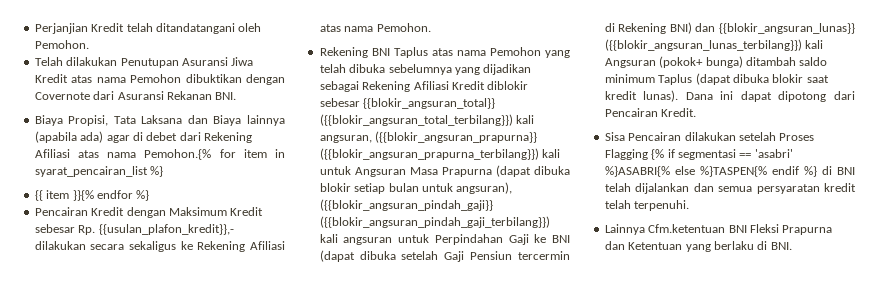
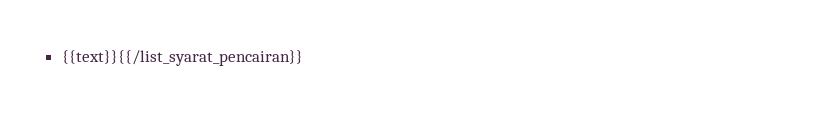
- Perjanjian Kredit telah ditandatangani oleh Pemohon.
- Telah dilakukan Penutupan Asuransi Jiwa Kredit atas nama Pemohon dibuktikan dengan Covernote dari Asuransi Rekanan BNI.
- Biaya Propisi, Tata Laksana dan Biaya lainnya (apabila ada) agar di debet dari Rekening Afiliasi atas nama Pemohon.{% for item in syarat_pencairan_list %}
- {{ item }}{% endfor %}
- Pencairan Kredit dengan Maksimum Kredit sebesar Rp. {{usulan_plafon_kredit}},- dilakukan secara sekaligus ke Rekening Afiliasi atas nama Pemohon.
- Rekening BNI Taplus atas nama Pemohon yang telah dibuka sebelumnya yang dijadikan sebagai Rekening Afiliasi Kredit diblokir sebesar {{blokir_angsuran_total}} ({{blokir_angsuran_total_terbilang}}) kali angsuran, ({{blokir_angsuran_prapurna}} ({{blokir_angsuran_prapurna_terbilang}}) kali untuk Angsuran Masa Prapurna (dapat dibuka blokir setiap bulan untuk angsuran), ({{blokir_angsuran_pindah_gaji}} ({{blokir_angsuran_pindah_gaji_terbilang}}) kali angsuran untuk Perpindahan Gaji ke BNI (dapat dibuka setelah Gaji Pensiun tercermin di Rekening BNI) dan {{blokir_angsuran_lunas}} ({{blokir_angsuran_lunas_terbilang}}) kali Angsuran (pokok+ bunga) ditambah saldo minimum Taplus (dapat dibuka blokir saat kredit lunas). Dana ini dapat dipotong dari Pencairan Kredit.
- Sisa Pencairan dilakukan setelah Proses Flagging {% if segmentasi == 'asabri' %}ASABRI{% else %}TASPEN{% endif %} di BNI telah dijalankan dan semua persyaratan kredit telah terpenuhi.
- Lainnya Cfm.ketentuan BNI Fleksi Prapurna dan Ketentuan yang berlaku di BNI.
+ {{text}}{{/list_syarat_pencairan}}

